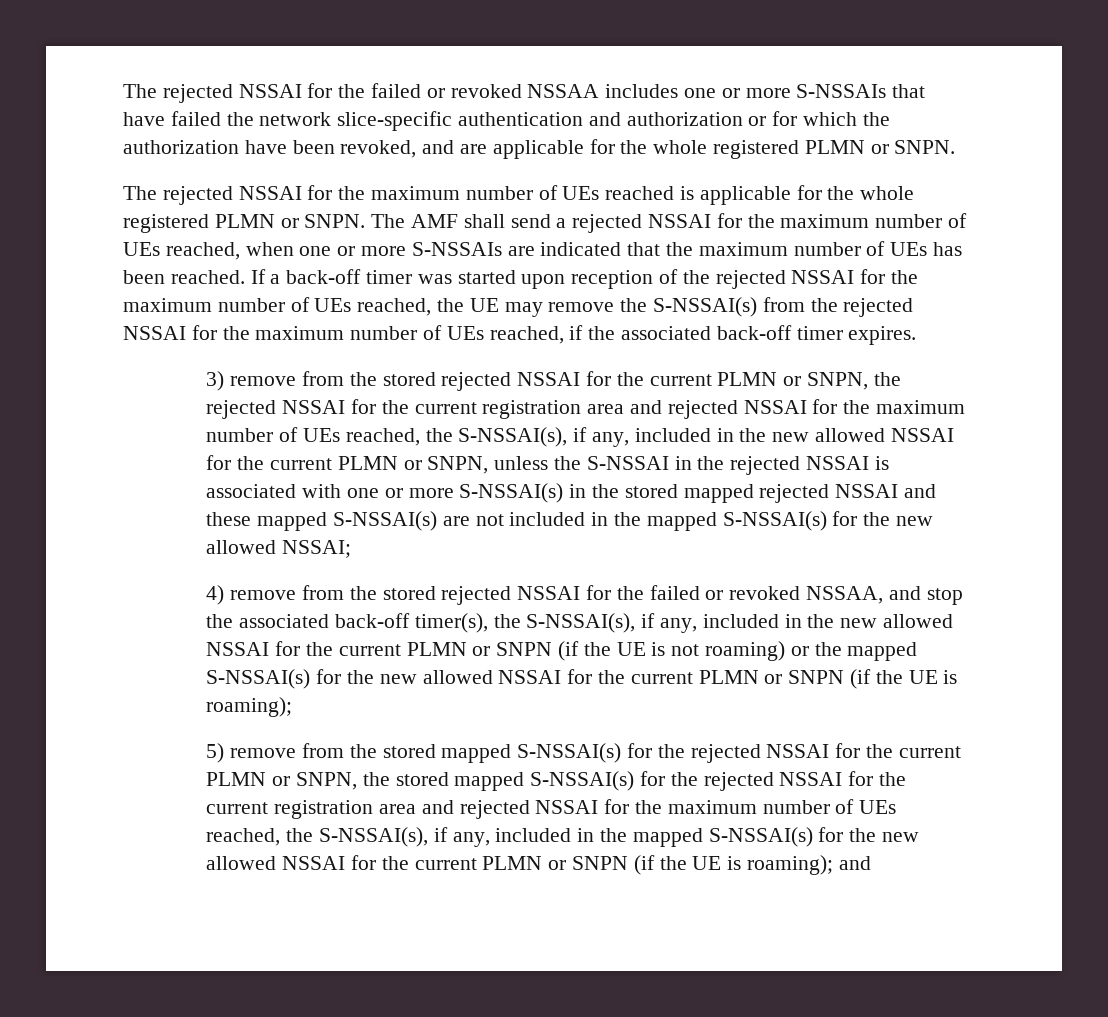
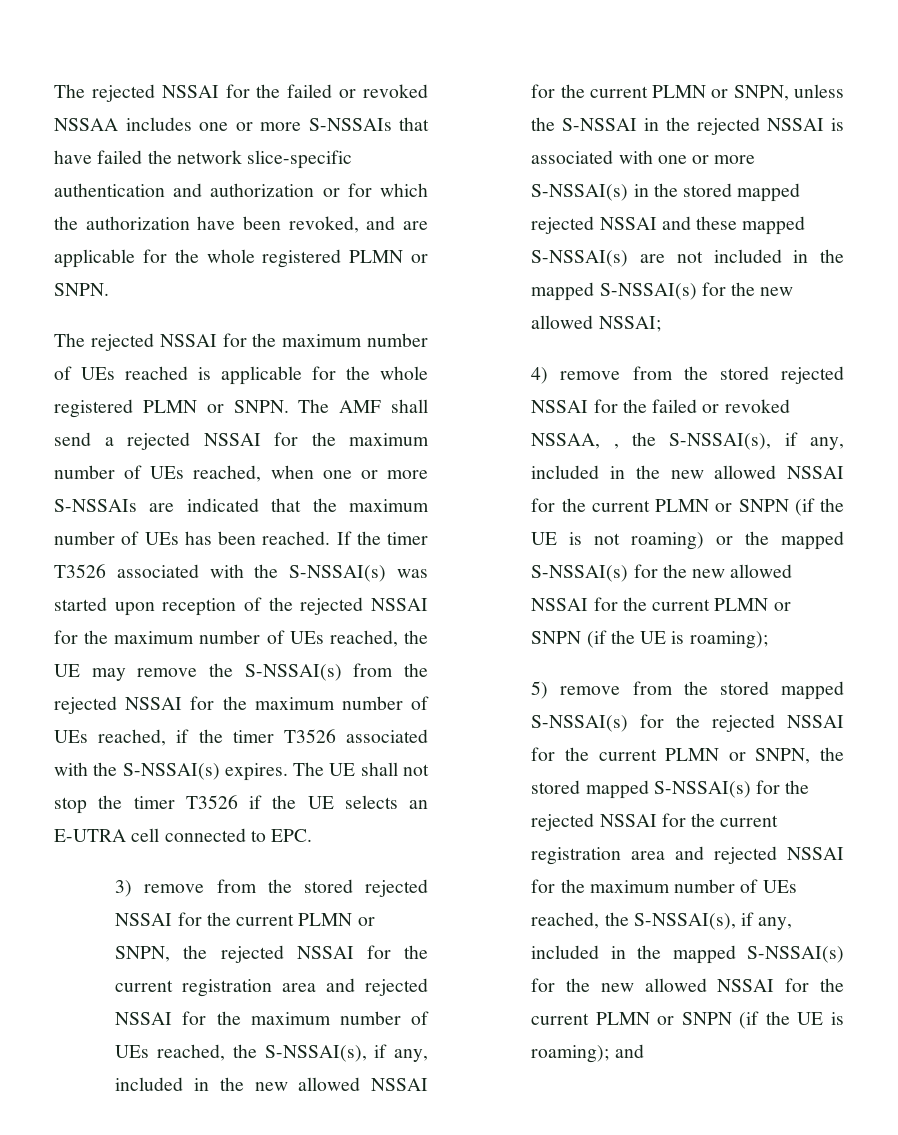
- If a back-off timer was started upon reception of the rejected NSSAI for the maximum number of UEs reached, the UE may remove the S-NSSAI(s) from the rejected NSSAI for the maximum number of UEs reached, if the associated back-off timer expires.
+ If the timer T3526 associated with the S-NSSAI(s) was started upon reception of the rejected NSSAI for the maximum number of UEs reached, the UE may remove the S-NSSAI(s) from the rejected NSSAI for the maximum number of UEs reached, if the timer T3526 associated with the S-NSSAI(s) expires. The UE shall not stop the timer T3526 if the UE selects an E-UTRA cell connected to EPC.
- 4) remove from the stored rejected NSSAI for the failed or revoked NSSAA, and stop the associated back-off timer(s), the S-NSSAI(s), if any, included in the new allowed NSSAI for the current PLMN or SNPN (if the UE is not roaming) or the mapped S-NSSAI(s) for the new allowed NSSAI for the current PLMN or SNPN (if the UE is roaming);
+ 4) remove from the stored rejected NSSAI for the failed or revoked NSSAA, , the S-NSSAI(s), if any, included in the new allowed NSSAI for the current PLMN or SNPN (if the UE is not roaming) or the mapped S-NSSAI(s) for the new allowed NSSAI for the current PLMN or SNPN (if the UE is roaming);

